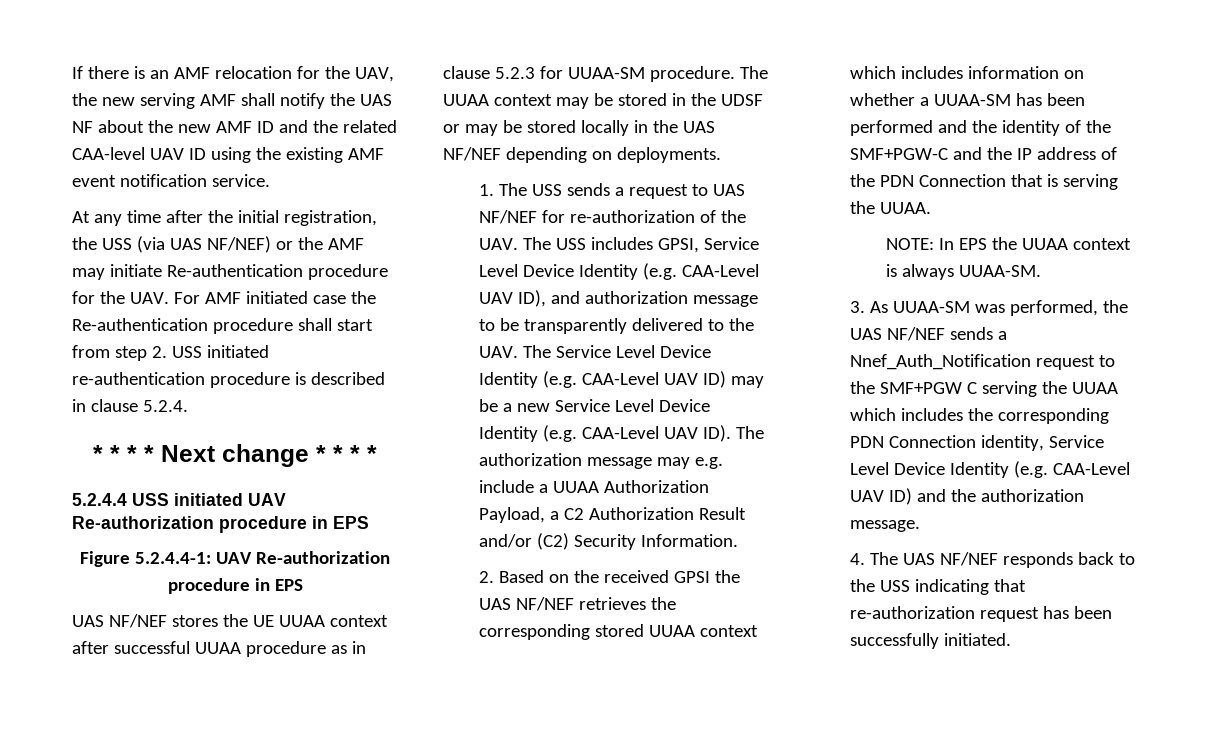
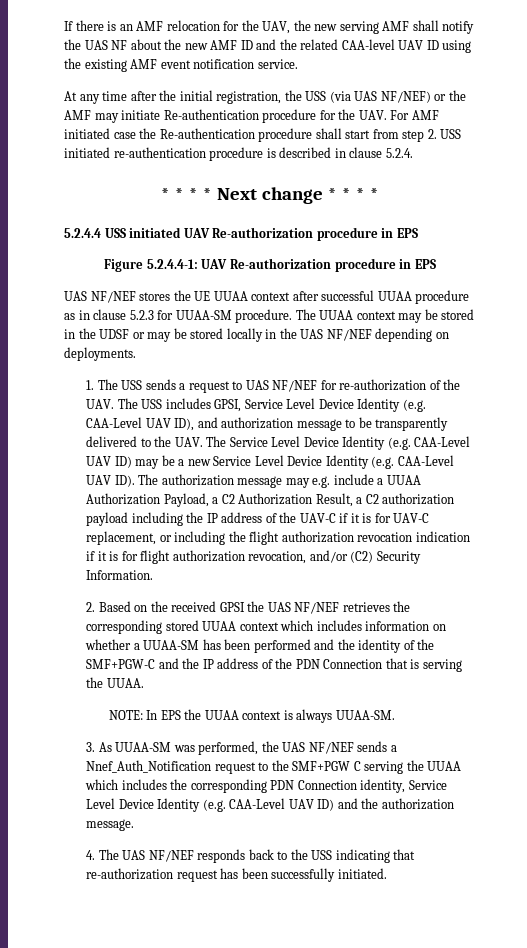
- 1. The USS sends a request to UAS NF/NEF for re-authorization of the UAV. The USS includes GPSI, Service Level Device Identity (e.g. CAA-Level UAV ID), and authorization message to be transparently delivered to the UAV. The Service Level Device Identity (e.g. CAA-Level UAV ID) may be a new Service Level Device Identity (e.g. CAA-Level UAV ID). The authorization message may e.g. include a UUAA Authorization Payload, a C2 Authorization Result and/or (C2) Security Information.
+ 1. The USS sends a request to UAS NF/NEF for re-authorization of the UAV. The USS includes GPSI, Service Level Device Identity (e.g. CAA-Level UAV ID), and authorization message to be transparently delivered to the UAV. The Service Level Device Identity (e.g. CAA-Level UAV ID) may be a new Service Level Device Identity (e.g. CAA-Level UAV ID). The authorization message may e.g. include a UUAA Authorization Payload, a C2 Authorization Result, a C2 authorization payload including the IP address of the UAV-C if it is for UAV-C replacement, or including the flight authorization revocation indication if it is for flight authorization revocation, and/or (C2) Security Information.

